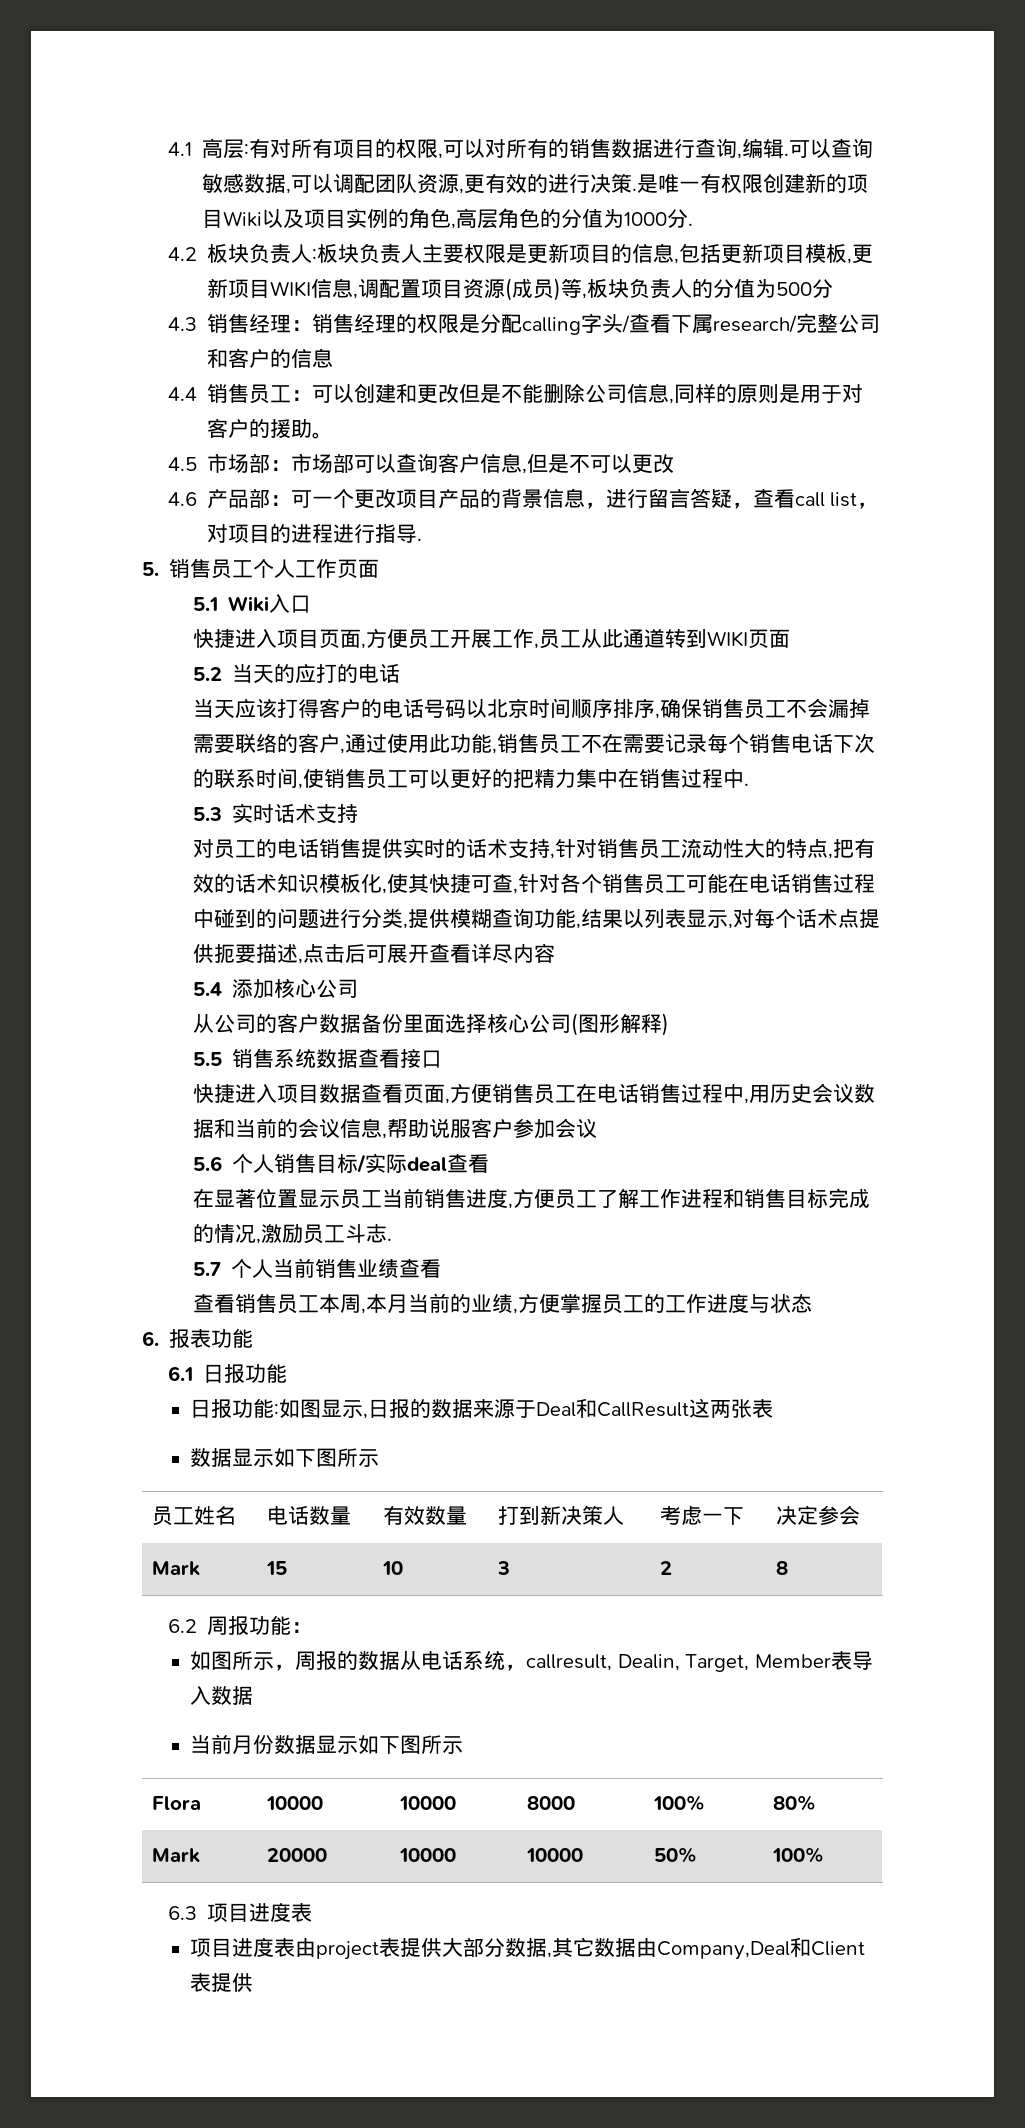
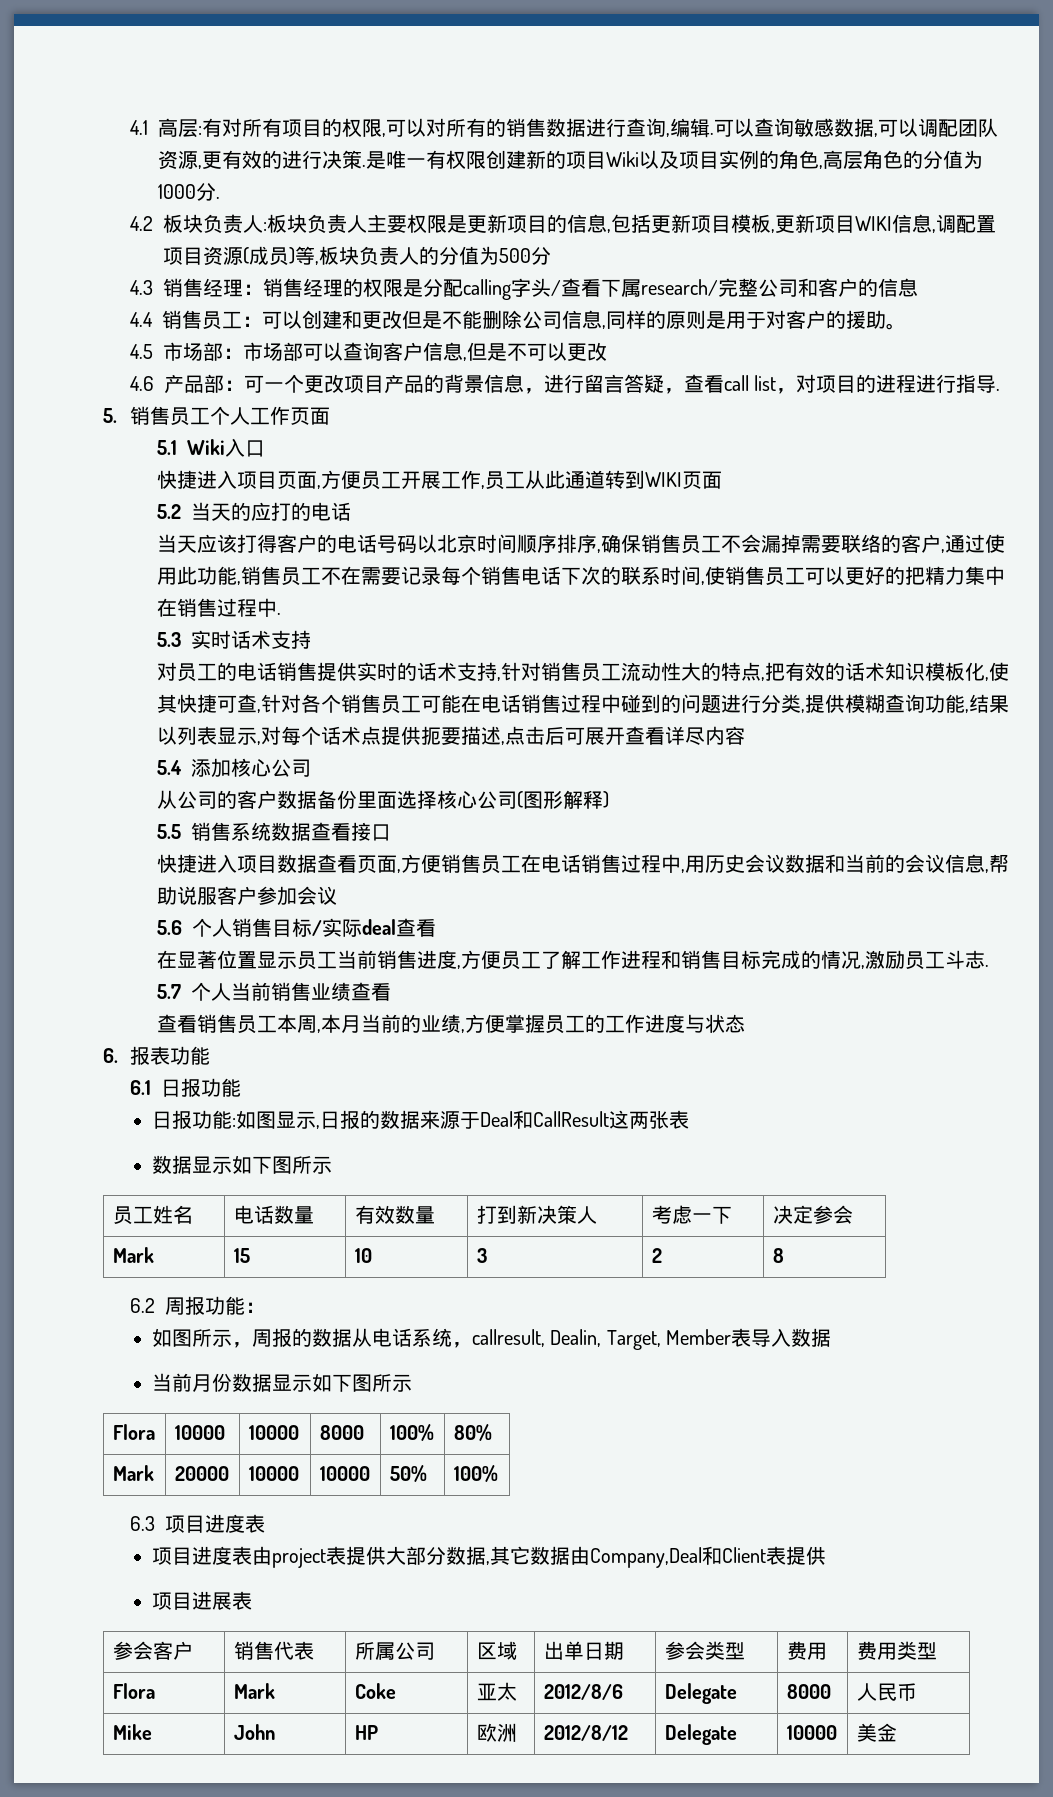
+ 项目进展表
+ 参会客户 | 销售代表 | 所属公司 | 区域 | 出单日期 | 参会类型 | 费用 | 费用类型
+ Flora | Mark | Coke | 亚太 | 2012/8/6 | Delegate | 8000 | 人民币
+ Mike | John | HP | 欧洲 | 2012/8/12 | Delegate | 10000 | 美金

